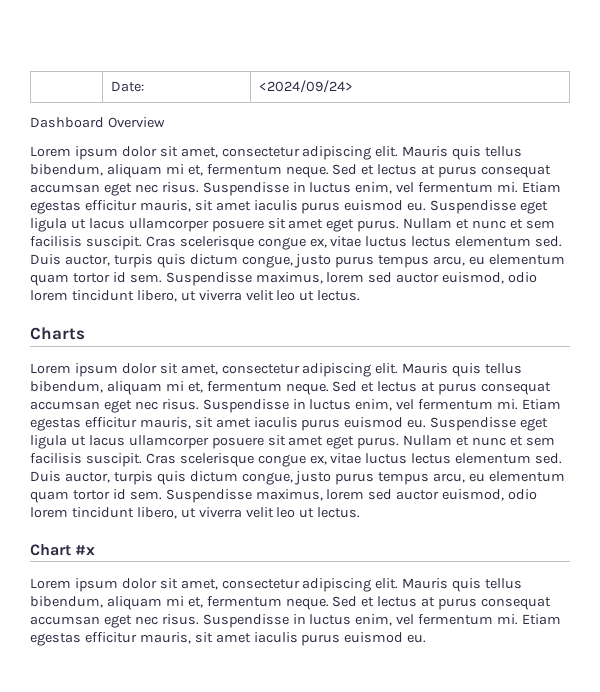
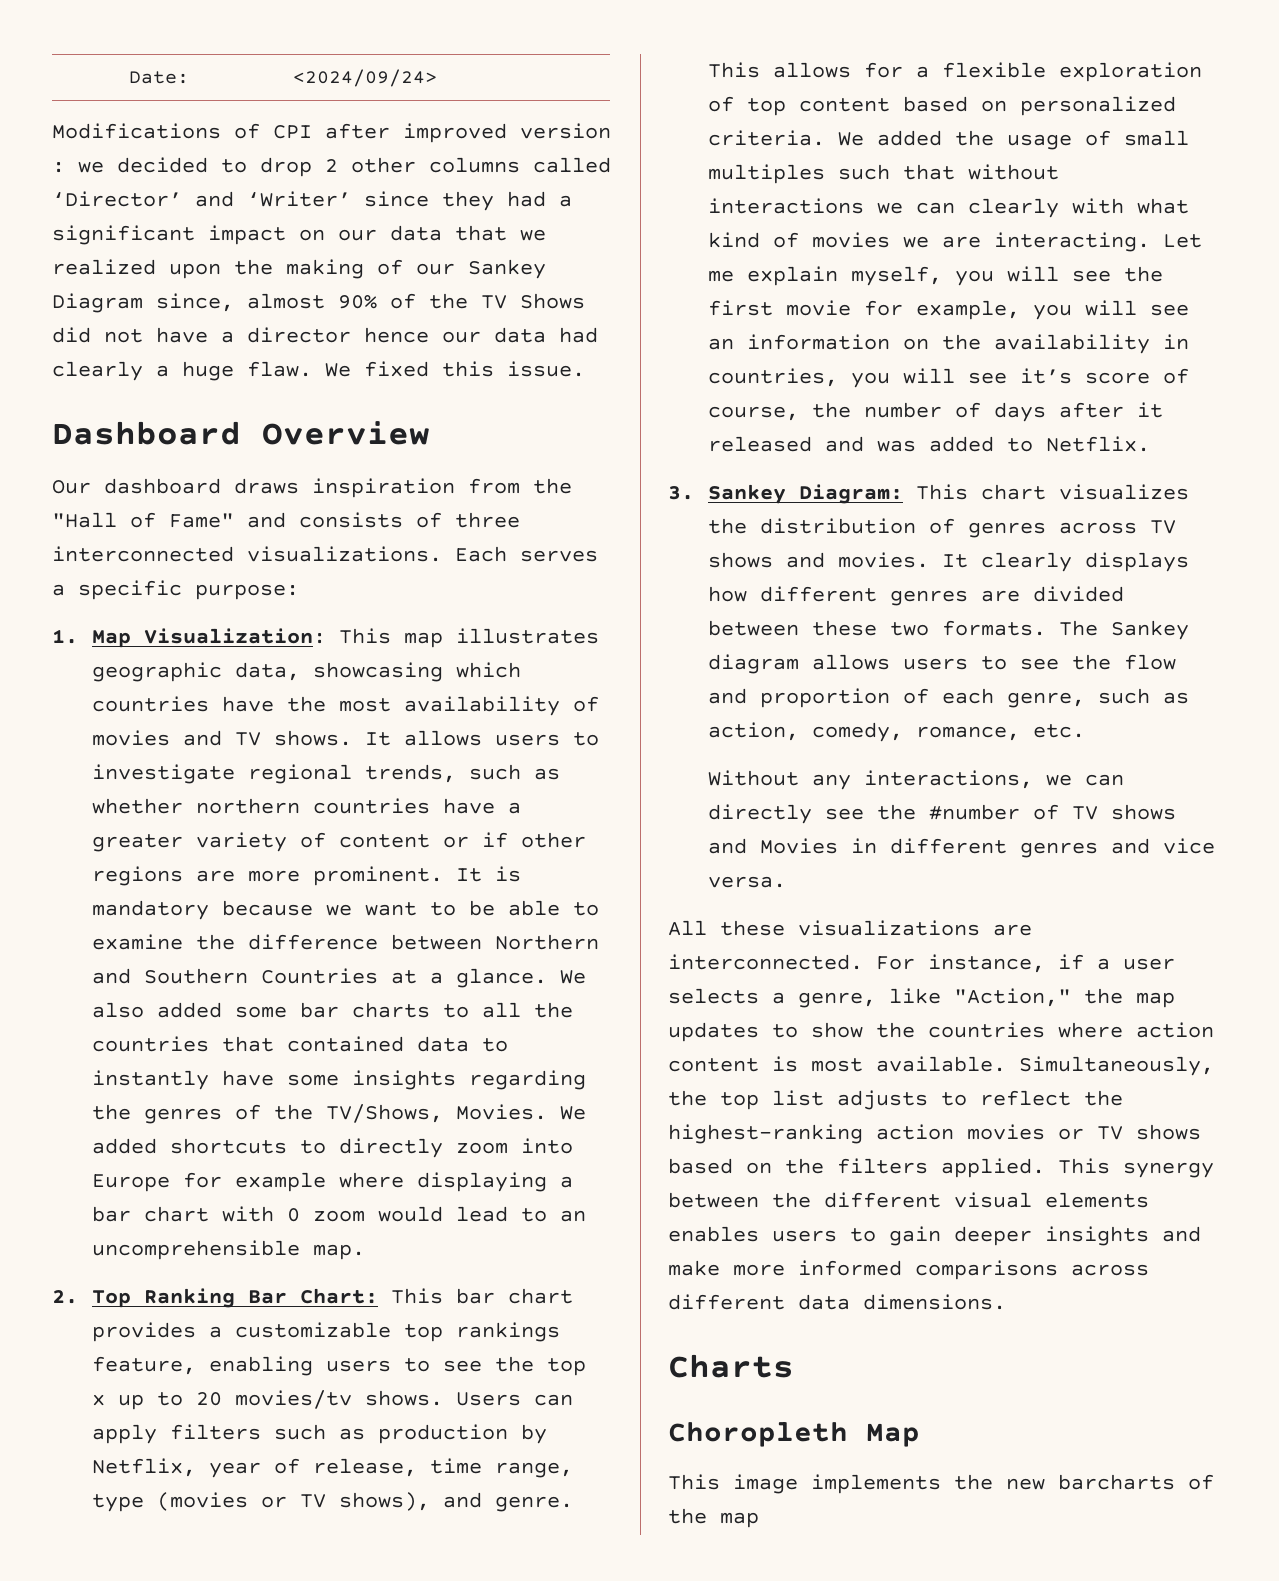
+ Modifications of CPI after improved version : we decided to drop 2 other columns called ‘Director’ and ‘Writer’ since they had a significant impact on our data that we realized upon the making of our Sankey Diagram since, almost 90% of the TV Shows did not have a director hence our data had clearly a huge flaw. We fixed this issue.
  Dashboard Overview
- Lorem ipsum dolor sit amet, consectetur adipiscing elit. Mauris quis tellus bibendum, aliquam mi et, fermentum neque. Sed et lectus at purus consequat accumsan eget nec risus. Suspendisse in luctus enim, vel fermentum mi. Etiam egestas efficitur mauris, sit amet iaculis purus euismod eu. Suspendisse eget ligula ut lacus ullamcorper posuere sit amet eget purus. Nullam et nunc et sem facilisis suscipit. Cras scelerisque congue ex, vitae luctus lectus elementum sed. Duis auctor, turpis quis dictum congue, justo purus tempus arcu, eu elementum quam tortor id sem. Suspendisse maximus, lorem sed auctor euismod, odio lorem tincidunt libero, ut viverra velit leo ut lectus.
+ Our dashboard draws inspiration from the "Hall of Fame" and consists of three interconnected visualizations. Each serves a specific purpose:
+ 1. Map Visualization: This map illustrates geographic data, showcasing which countries have the most availability of movies and TV shows. It allows users to investigate regional trends, such as whether northern countries have a greater variety of content or if other regions are more prominent. It is mandatory because we want to be able to examine the difference between Northern and Southern Countries at a glance. We also added some bar charts to all the countries that contained data to instantly have some insights regarding the genres of the TV/Shows, Movies. We added shortcuts to directly zoom into Europe for example where displaying a bar chart with 0 zoom would lead to an uncomprehensible map.
+ 2. Top Ranking Bar Chart: This bar chart provides a customizable top rankings feature, enabling users to see the top x up to 20 movies/tv shows. Users can apply filters such as production by Netflix, year of release, time range, type (movies or TV shows), and genre. This allows for a flexible exploration of top content based on personalized criteria. We added the usage of small multiples such that without interactions we can clearly with what kind of movies we are interacting. Let me explain myself, you will see the first movie for example, you will see an information on the availability in countries, you will see it’s score of course, the number of days after it released and was added to Netflix.
+ 3. Sankey Diagram: This chart visualizes the distribution of genres across TV shows and movies. It clearly displays how different genres are divided between these two formats. The Sankey diagram allows users to see the flow and proportion of each genre, such as action, comedy, romance, etc.
+ Without any interactions, we can directly see the #number of TV shows and Movies in different genres and vice versa.
+ All these visualizations are interconnected. For instance, if a user selects a genre, like "Action," the map updates to show the countries where action content is most available. Simultaneously, the top list adjusts to reflect the highest-ranking action movies or TV shows based on the filters applied. This synergy between the different visual elements enables users to gain deeper insights and make more informed comparisons across different data dimensions.
  Charts
- Lorem ipsum dolor sit amet, consectetur adipiscing elit. Mauris quis tellus bibendum, aliquam mi et, fermentum neque. Sed et lectus at purus consequat accumsan eget nec risus. Suspendisse in luctus enim, vel fermentum mi. Etiam egestas efficitur mauris, sit amet iaculis purus euismod eu. Suspendisse eget ligula ut lacus ullamcorper posuere sit amet eget purus. Nullam et nunc et sem facilisis suscipit. Cras scelerisque congue ex, vitae luctus lectus elementum sed. Duis auctor, turpis quis dictum congue, justo purus tempus arcu, eu elementum quam tortor id sem. Suspendisse maximus, lorem sed auctor euismod, odio lorem tincidunt libero, ut viverra velit leo ut lectus.
- Chart #x
- Lorem ipsum dolor sit amet, consectetur adipiscing elit. Mauris quis tellus bibendum, aliquam mi et, fermentum neque. Sed et lectus at purus consequat accumsan eget nec risus. Suspendisse in luctus enim, vel fermentum mi. Etiam egestas efficitur mauris, sit amet iaculis purus euismod eu.
+ Choropleth Map
+ This image implements the new barcharts of the map

